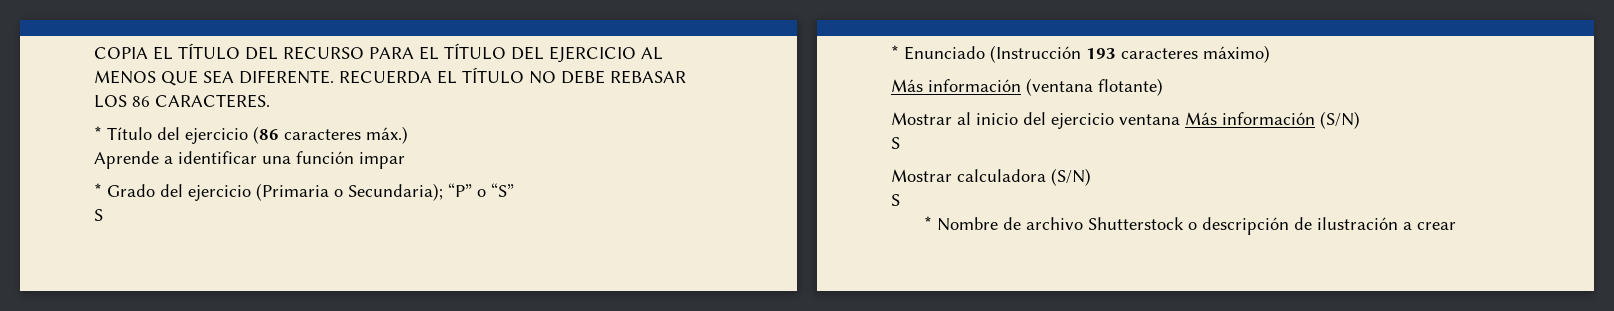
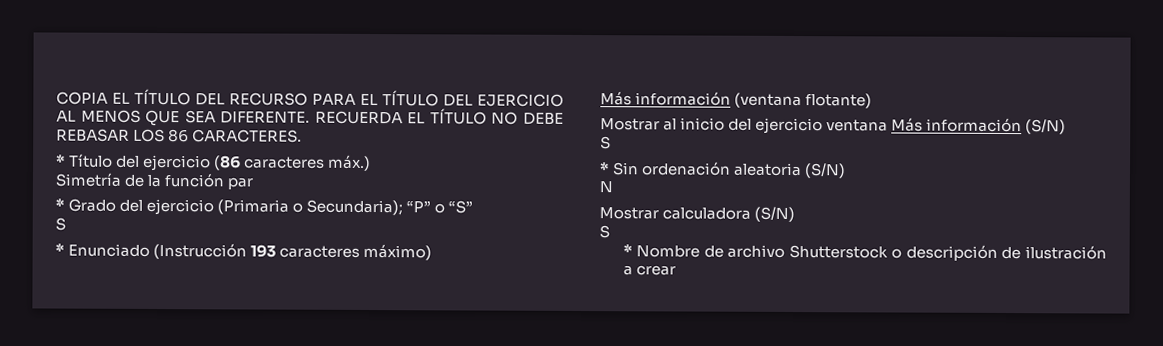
- Aprende a identificar una función impar
+ Simetría de la función par
+ * Sin ordenación aleatoria (S/N)
+ N

